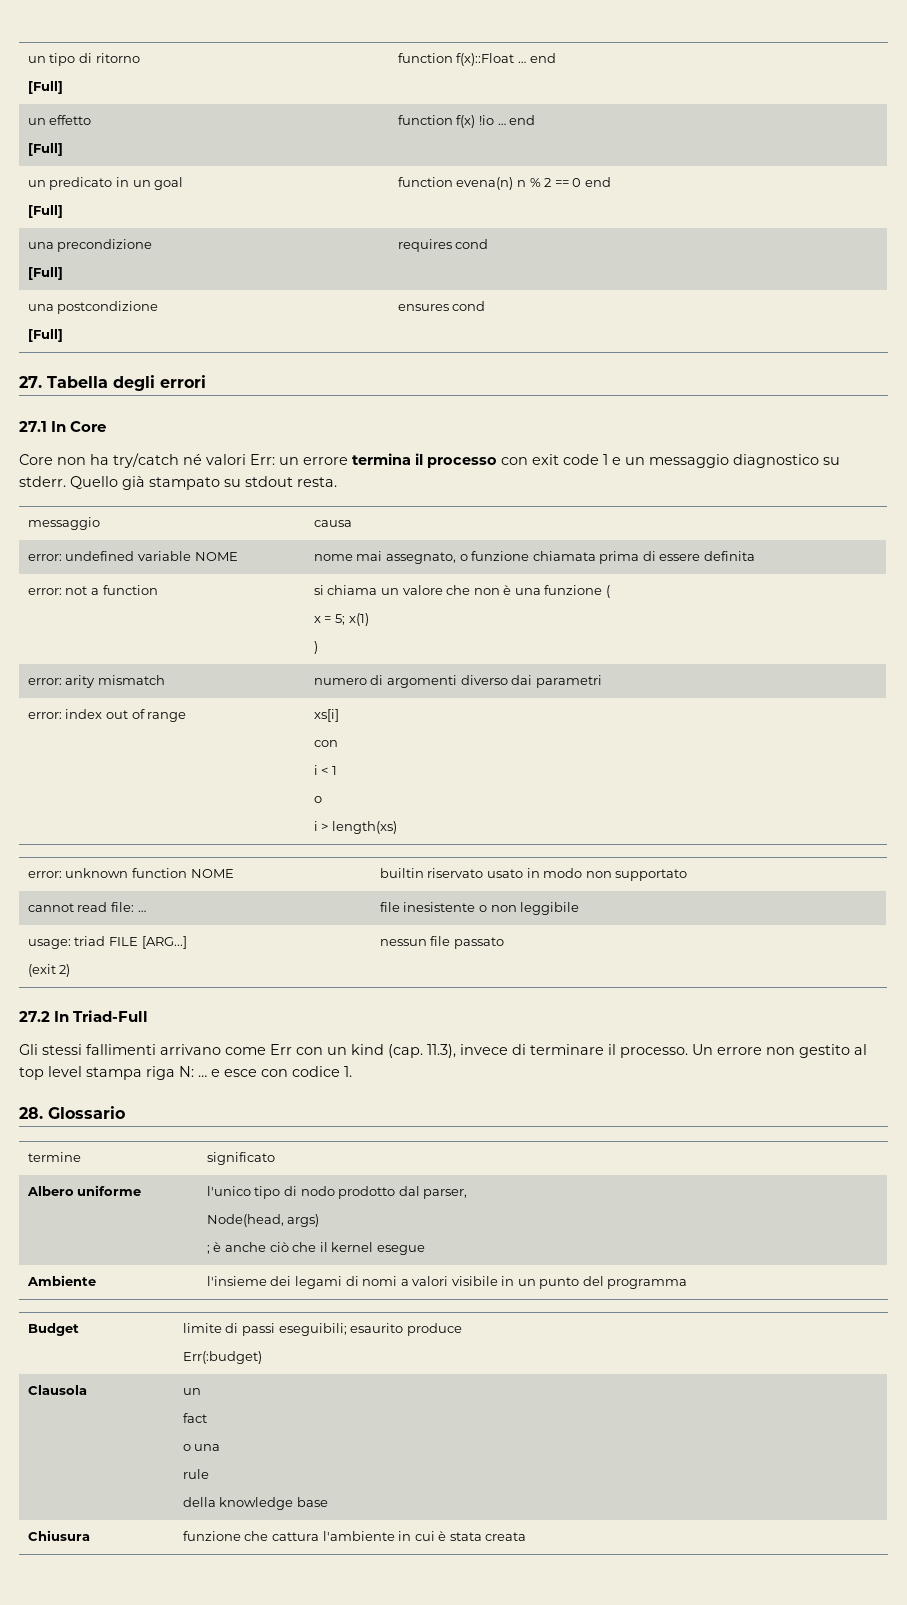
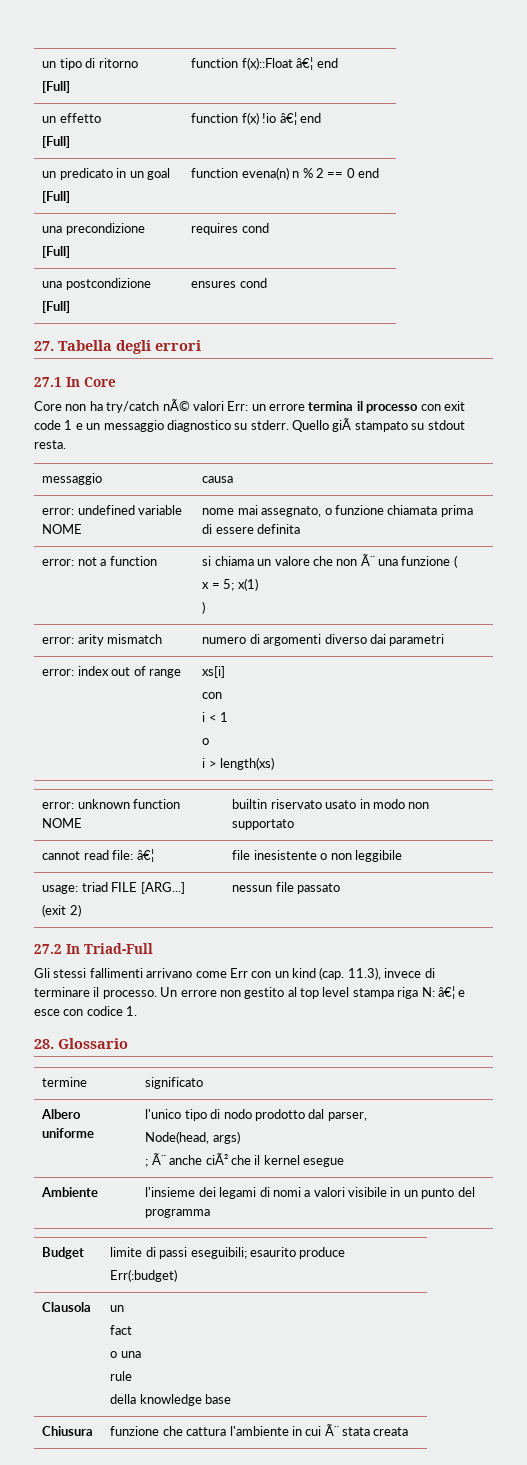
  un tipo di ritorno
- [Full] | function f(x)::Float … end
+ [Full] | function f(x)::Float â€¦ end
  un effetto
- [Full] | function f(x) !io … end
+ [Full] | function f(x) !io â€¦ end
- Core non ha try/catch né valori Err: un errore termina il processo con exit code 1 e un messaggio diagnostico su stderr.
+ Core non ha try/catch nÃ© valori Err: un errore termina il processo con exit code 1 e un messaggio diagnostico su stderr.
- Quello già stampato su stdout resta.
+ Quello giÃ stampato su stdout resta.
- error: not a function | si chiama un valore che non è una funzione (
+ error: not a function | si chiama un valore che non Ã¨ una funzione (
- cannot read file: … | file inesistente o non leggibile
+ cannot read file: â€¦ | file inesistente o non leggibile
- Un errore non gestito al top level stampa riga N: … e esce con codice 1.
+ Un errore non gestito al top level stampa riga N: â€¦ e esce con codice 1.
  Albero uniforme | l'unico tipo di nodo prodotto dal parser,
  Node(head, args)
- ; è anche ciò che il kernel esegue
+ ; Ã¨ anche ciÃ² che il kernel esegue
- Chiusura | funzione che cattura l'ambiente in cui è stata creata
+ Chiusura | funzione che cattura l'ambiente in cui Ã¨ stata creata

